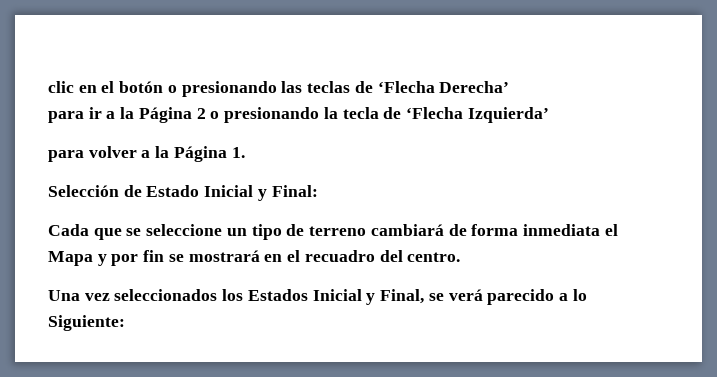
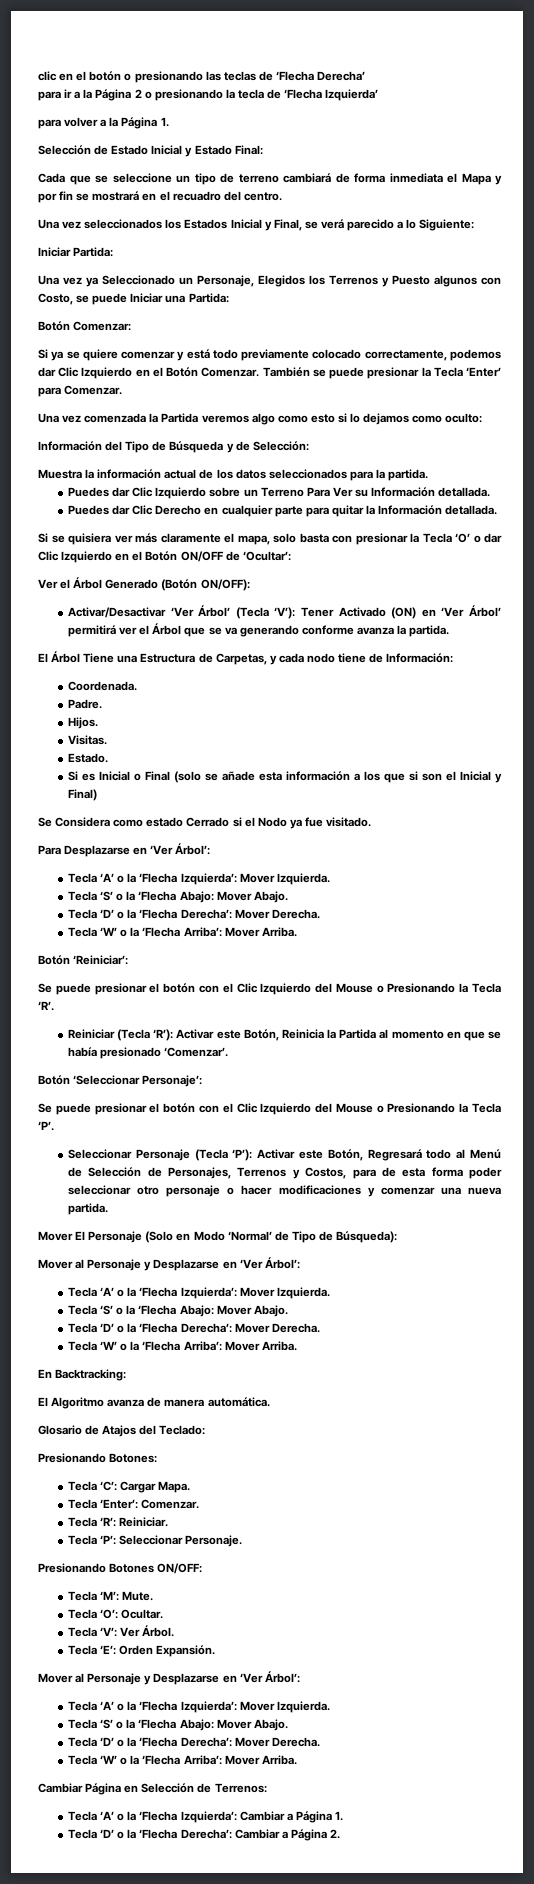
- Selección de Estado Inicial y Final:
+ Selección de Estado Inicial y Estado Final:
+ Iniciar Partida:
+ Una vez ya Seleccionado un Personaje, Elegidos los Terrenos y Puesto algunos con Costo, se puede Iniciar una Partida:
+ Botón Comenzar:
+ Si ya se quiere comenzar y está todo previamente colocado correctamente, podemos dar Clic Izquierdo en el Botón Comenzar. También se puede presionar la Tecla ‘Enter’ para Comenzar.
+ Una vez comenzada la Partida veremos algo como esto si lo dejamos como oculto:
+ Información del Tipo de Búsqueda y de Selección:
+ Muestra la información actual de los datos seleccionados para la partida.
+ Puedes dar Clic Izquierdo sobre un Terreno Para Ver su Información detallada.
+ Puedes dar Clic Derecho en cualquier parte para quitar la Información detallada.
+ Si se quisiera ver más claramente el mapa, solo basta con presionar la Tecla ‘O’ o dar Clic Izquierdo en el Botón ON/OFF de ‘Ocultar’:
+ Ver el Árbol Generado (Botón ON/OFF):
+ Activar/Desactivar ‘Ver Árbol’ (Tecla ‘V’): Tener Activado (ON) en ‘Ver Árbol’ permitirá ver el Árbol que se va generando conforme avanza la partida.
+ El Árbol Tiene una Estructura de Carpetas, y cada nodo tiene de Información:
+ Coordenada.
+ Padre.
+ Hijos.
+ Visitas.
+ Estado.
+ Si es Inicial o Final (solo se añade esta información a los que si son el Inicial y Final)
+ Se Considera como estado Cerrado si el Nodo ya fue visitado.
+ Para Desplazarse en ‘Ver Árbol’:
+ Tecla ‘A’ o la ‘Flecha Izquierda’: Mover Izquierda.
+ Tecla ‘S’ o la ‘Flecha Abajo: Mover Abajo.
+ Tecla ‘D’ o la ‘Flecha Derecha’: Mover Derecha.
+ Tecla ‘W’ o la ‘Flecha Arriba’: Mover Arriba.
+ Botón ‘Reiniciar’:
+ Se puede presionar el botón con el Clic Izquierdo del Mouse o Presionando la Tecla ‘R’.
+ Reiniciar (Tecla ‘R’): Activar este Botón, Reinicia la Partida al momento en que se había presionado ‘Comenzar’.
+ Botón ‘Seleccionar Personaje’:
+ Se puede presionar el botón con el Clic Izquierdo del Mouse o Presionando la Tecla ‘P’.
+ Seleccionar Personaje (Tecla ‘P’): Activar este Botón, Regresará todo al Menú de Selección de Personajes, Terrenos y Costos, para de esta forma poder seleccionar otro personaje o hacer modificaciones y comenzar una nueva partida.
+ Mover El Personaje (Solo en Modo ‘Normal’ de Tipo de Búsqueda):
+ Mover al Personaje y Desplazarse en ‘Ver Árbol’:
+ Tecla ‘A’ o la ‘Flecha Izquierda’: Mover Izquierda.
+ Tecla ‘S’ o la ‘Flecha Abajo: Mover Abajo.
+ Tecla ‘D’ o la ‘Flecha Derecha’: Mover Derecha.
+ Tecla ‘W’ o la ‘Flecha Arriba’: Mover Arriba.
+ En Backtracking:
+ El Algoritmo avanza de manera automática.
+ Glosario de Atajos del Teclado:
+ Presionando Botones:
+ Tecla ‘C’: Cargar Mapa.
+ Tecla ‘Enter’: Comenzar.
+ Tecla ‘R’: Reiniciar.
+ Tecla ‘P’: Seleccionar Personaje.
+ Presionando Botones ON/OFF:
+ Tecla ‘M’: Mute.
+ Tecla ‘O’: Ocultar.
+ Tecla ‘V’: Ver Árbol.
+ Tecla ‘E’: Orden Expansión.
+ Mover al Personaje y Desplazarse en ‘Ver Árbol’:
+ Tecla ‘A’ o la ‘Flecha Izquierda’: Mover Izquierda.
+ Tecla ‘S’ o la ‘Flecha Abajo: Mover Abajo.
+ Tecla ‘D’ o la ‘Flecha Derecha’: Mover Derecha.
+ Tecla ‘W’ o la ‘Flecha Arriba’: Mover Arriba.
+ Cambiar Página en Selección de Terrenos:
+ Tecla ‘A’ o la ‘Flecha Izquierda’: Cambiar a Página 1.
+ Tecla ‘D’ o la ‘Flecha Derecha’: Cambiar a Página 2.

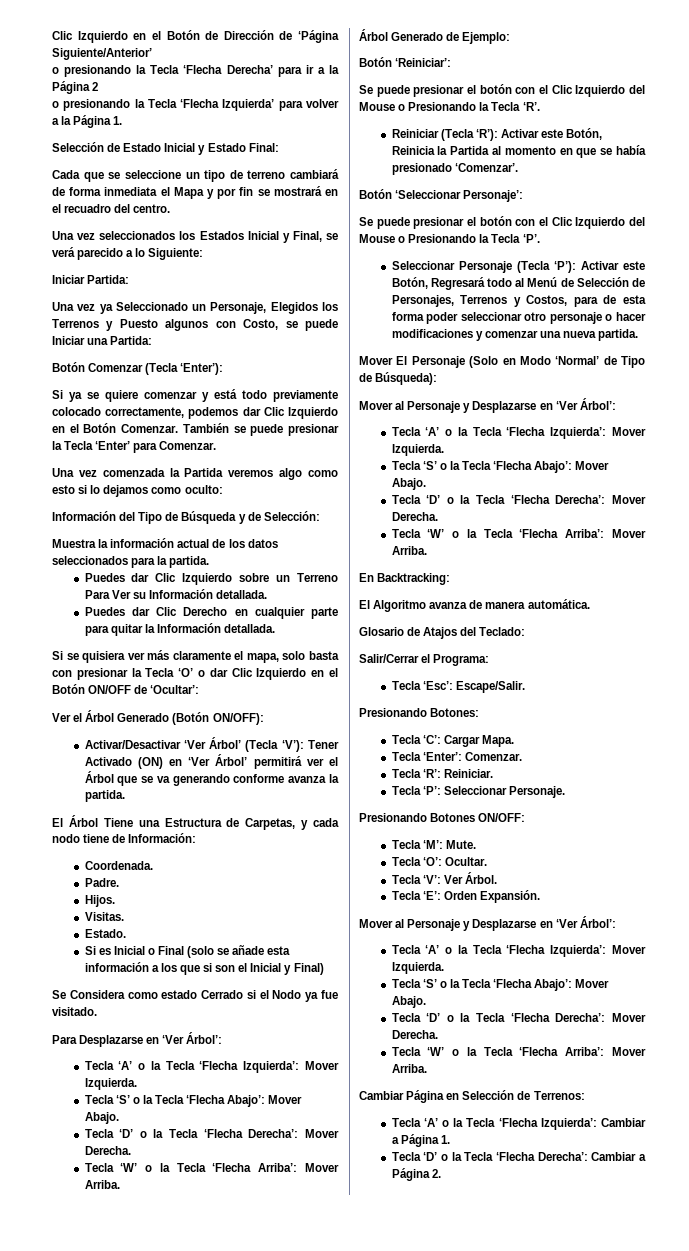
- clic en el botón o presionando las teclas de ‘Flecha Derecha’
- para ir a la Página 2 o presionando la tecla de ‘Flecha Izquierda’
- para volver a la Página 1.
+ Clic Izquierdo en el Botón de Dirección de ‘Página Siguiente/Anterior’
+ o presionando la Tecla ‘Flecha Derecha’ para ir a la Página 2
+ o presionando la Tecla ‘Flecha Izquierda’ para volver a la Página 1.
- Botón Comenzar:
+ Botón Comenzar (Tecla ‘Enter’):
  Para Desplazarse en ‘Ver Árbol’:
- Tecla ‘A’ o la ‘Flecha Izquierda’: Mover Izquierda.
- Tecla ‘S’ o la ‘Flecha Abajo: Mover Abajo.
- Tecla ‘D’ o la ‘Flecha Derecha’: Mover Derecha.
- Tecla ‘W’ o la ‘Flecha Arriba’: Mover Arriba.
+ Tecla ‘A’ o la Tecla ‘Flecha Izquierda’: Mover Izquierda.
+ Tecla ‘S’ o la Tecla ‘Flecha Abajo’: Mover Abajo.
+ Tecla ‘D’ o la Tecla ‘Flecha Derecha’: Mover Derecha.
+ Tecla ‘W’ o la Tecla ‘Flecha Arriba’: Mover Arriba.
+ Árbol Generado de Ejemplo:
  Mover El Personaje (Solo en Modo ‘Normal’ de Tipo de Búsqueda):
  Mover al Personaje y Desplazarse en ‘Ver Árbol’:
- Tecla ‘A’ o la ‘Flecha Izquierda’: Mover Izquierda.
- Tecla ‘S’ o la ‘Flecha Abajo: Mover Abajo.
- Tecla ‘D’ o la ‘Flecha Derecha’: Mover Derecha.
- Tecla ‘W’ o la ‘Flecha Arriba’: Mover Arriba.
+ Tecla ‘A’ o la Tecla ‘Flecha Izquierda’: Mover Izquierda.
+ Tecla ‘S’ o la Tecla ‘Flecha Abajo’: Mover Abajo.
+ Tecla ‘D’ o la Tecla ‘Flecha Derecha’: Mover Derecha.
+ Tecla ‘W’ o la Tecla ‘Flecha Arriba’: Mover Arriba.
+ Salir/Cerrar el Programa:
+ Tecla ‘Esc’: Escape/Salir.
  Tecla ‘E’: Orden Expansión.
  Mover al Personaje y Desplazarse en ‘Ver Árbol’:
- Tecla ‘A’ o la ‘Flecha Izquierda’: Mover Izquierda.
- Tecla ‘S’ o la ‘Flecha Abajo: Mover Abajo.
- Tecla ‘D’ o la ‘Flecha Derecha’: Mover Derecha.
- Tecla ‘W’ o la ‘Flecha Arriba’: Mover Arriba.
+ Tecla ‘A’ o la Tecla ‘Flecha Izquierda’: Mover Izquierda.
+ Tecla ‘S’ o la Tecla ‘Flecha Abajo’: Mover Abajo.
+ Tecla ‘D’ o la Tecla ‘Flecha Derecha’: Mover Derecha.
+ Tecla ‘W’ o la Tecla ‘Flecha Arriba’: Mover Arriba.
- Tecla ‘A’ o la ‘Flecha Izquierda’: Cambiar a Página 1.
+ Tecla ‘A’ o la Tecla ‘Flecha Izquierda’: Cambiar a Página 1.
- Tecla ‘D’ o la ‘Flecha Derecha’: Cambiar a Página 2.
+ Tecla ‘D’ o la Tecla ‘Flecha Derecha’: Cambiar a Página 2.

